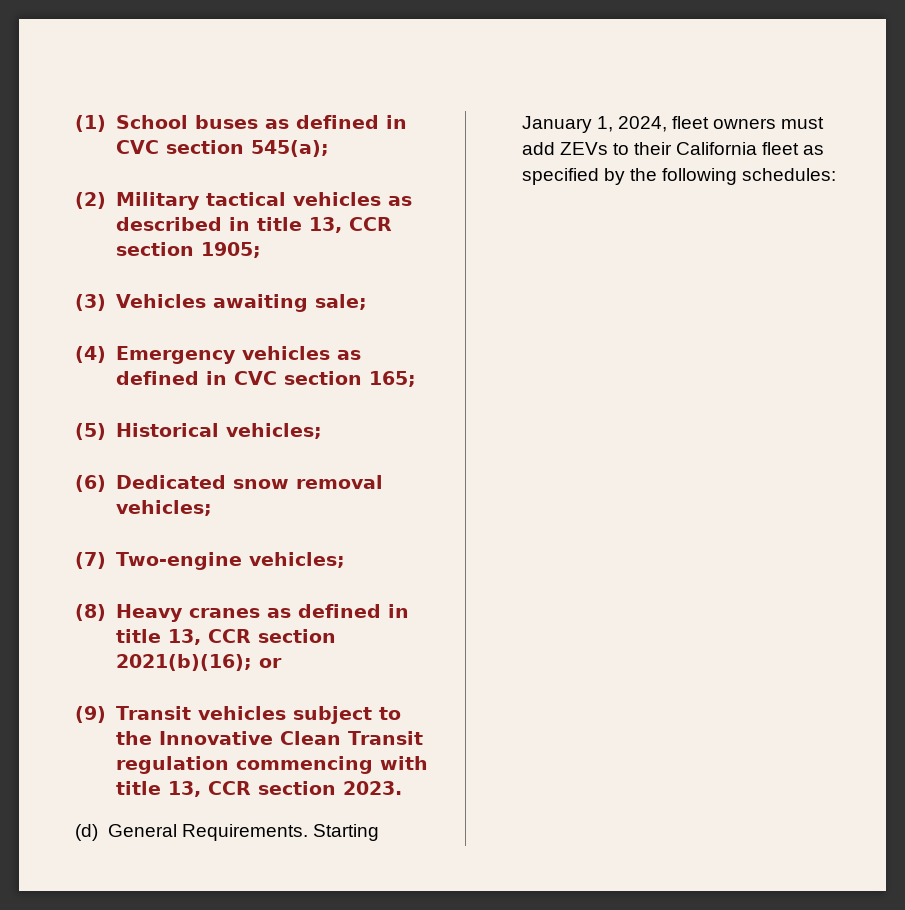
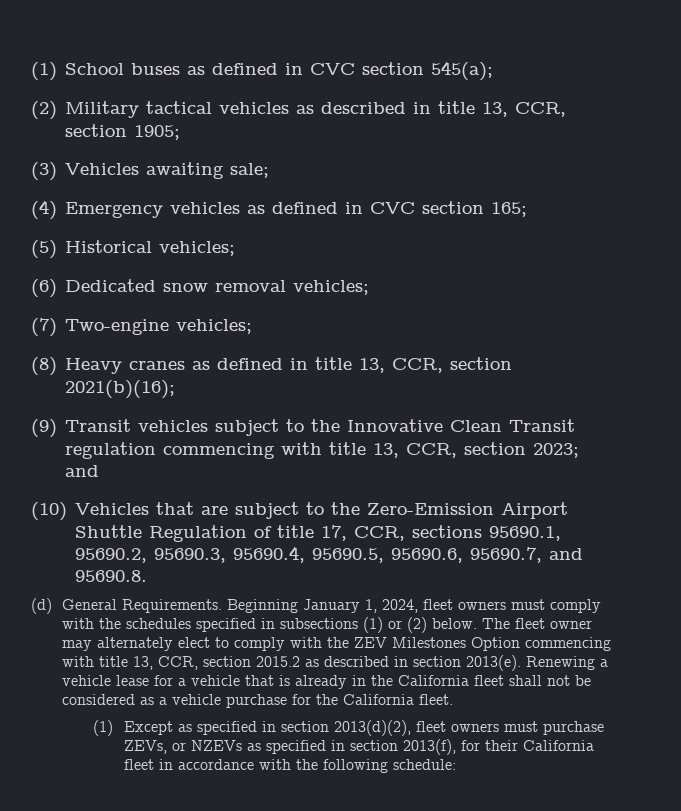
- (2) Military tactical vehicles as described in title 13, CCR section 1905;
+ (2) Military tactical vehicles as described in title 13, CCR, section 1905;
- (8) Heavy cranes as defined in title 13, CCR section 2021(b)(16); or
+ (8) Heavy cranes as defined in title 13, CCR, section 2021(b)(16);
- (9) Transit vehicles subject to the Innovative Clean Transit regulation commencing with title 13, CCR section 2023.
+ (9) Transit vehicles subject to the Innovative Clean Transit regulation commencing with title 13, CCR, section 2023; and
+ (10) Vehicles that are subject to the Zero-Emission Airport Shuttle Regulation of title 17, CCR, sections 95690.1, 95690.2, 95690.3, 95690.4, 95690.5, 95690.6, 95690.7, and 95690.8.
- Starting January 1, 2024, fleet owners must add ZEVs to their California fleet as specified by the following schedules:
+ Beginning January 1, 2024, fleet owners must comply with the schedules specified in subsections (1) or (2) below. The fleet owner may alternately elect to comply with the ZEV Milestones Option commencing with title 13, CCR, section 2015.2 as described in section 2013(e). Renewing a vehicle lease for a vehicle that is already in the California fleet shall not be considered as a vehicle purchase for the California fleet.
+ (1) Except as specified in section 2013(d)(2), fleet owners must purchase ZEVs, or NZEVs as specified in section 2013(f), for their California fleet in accordance with the following schedule:

